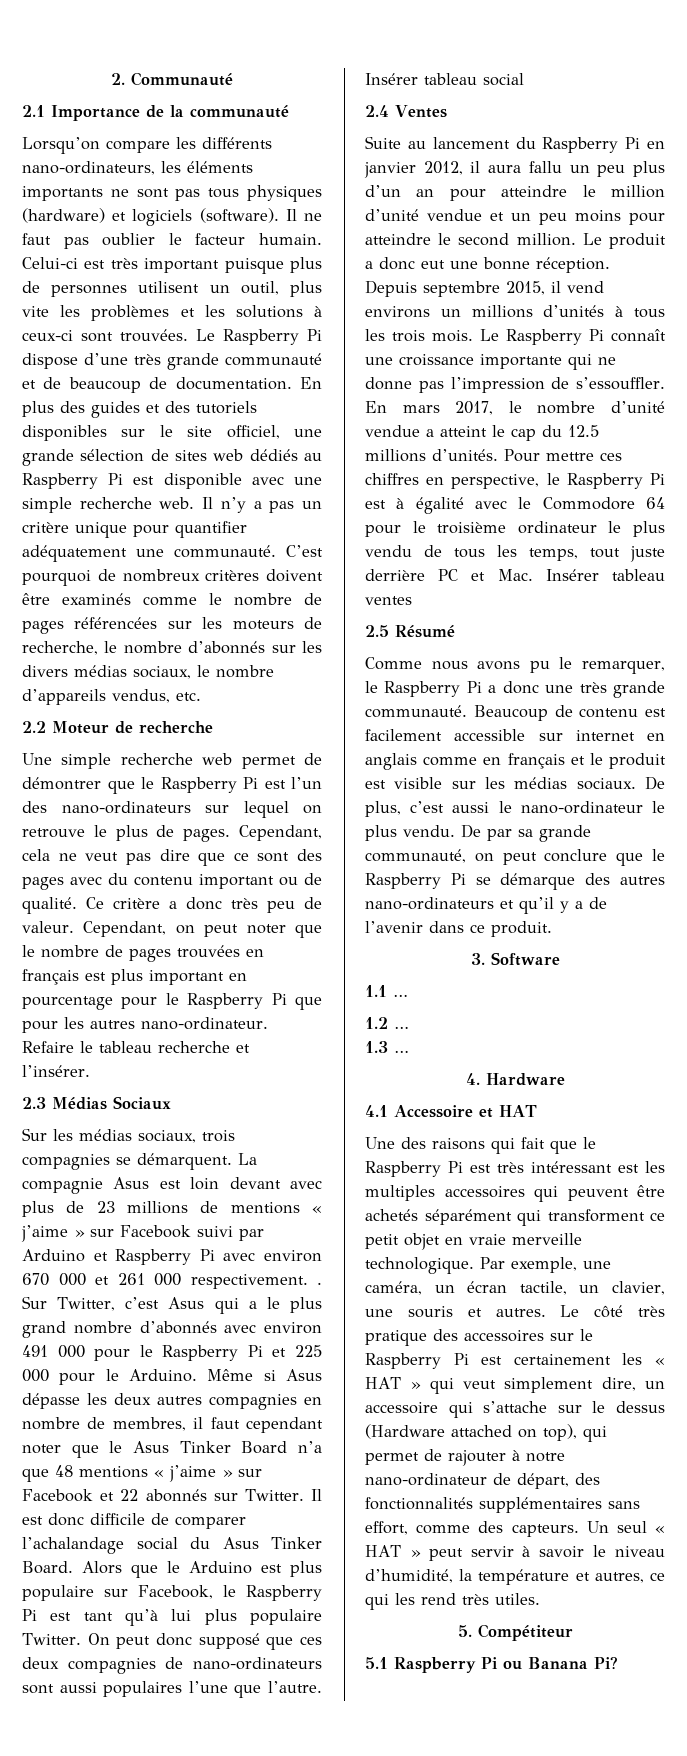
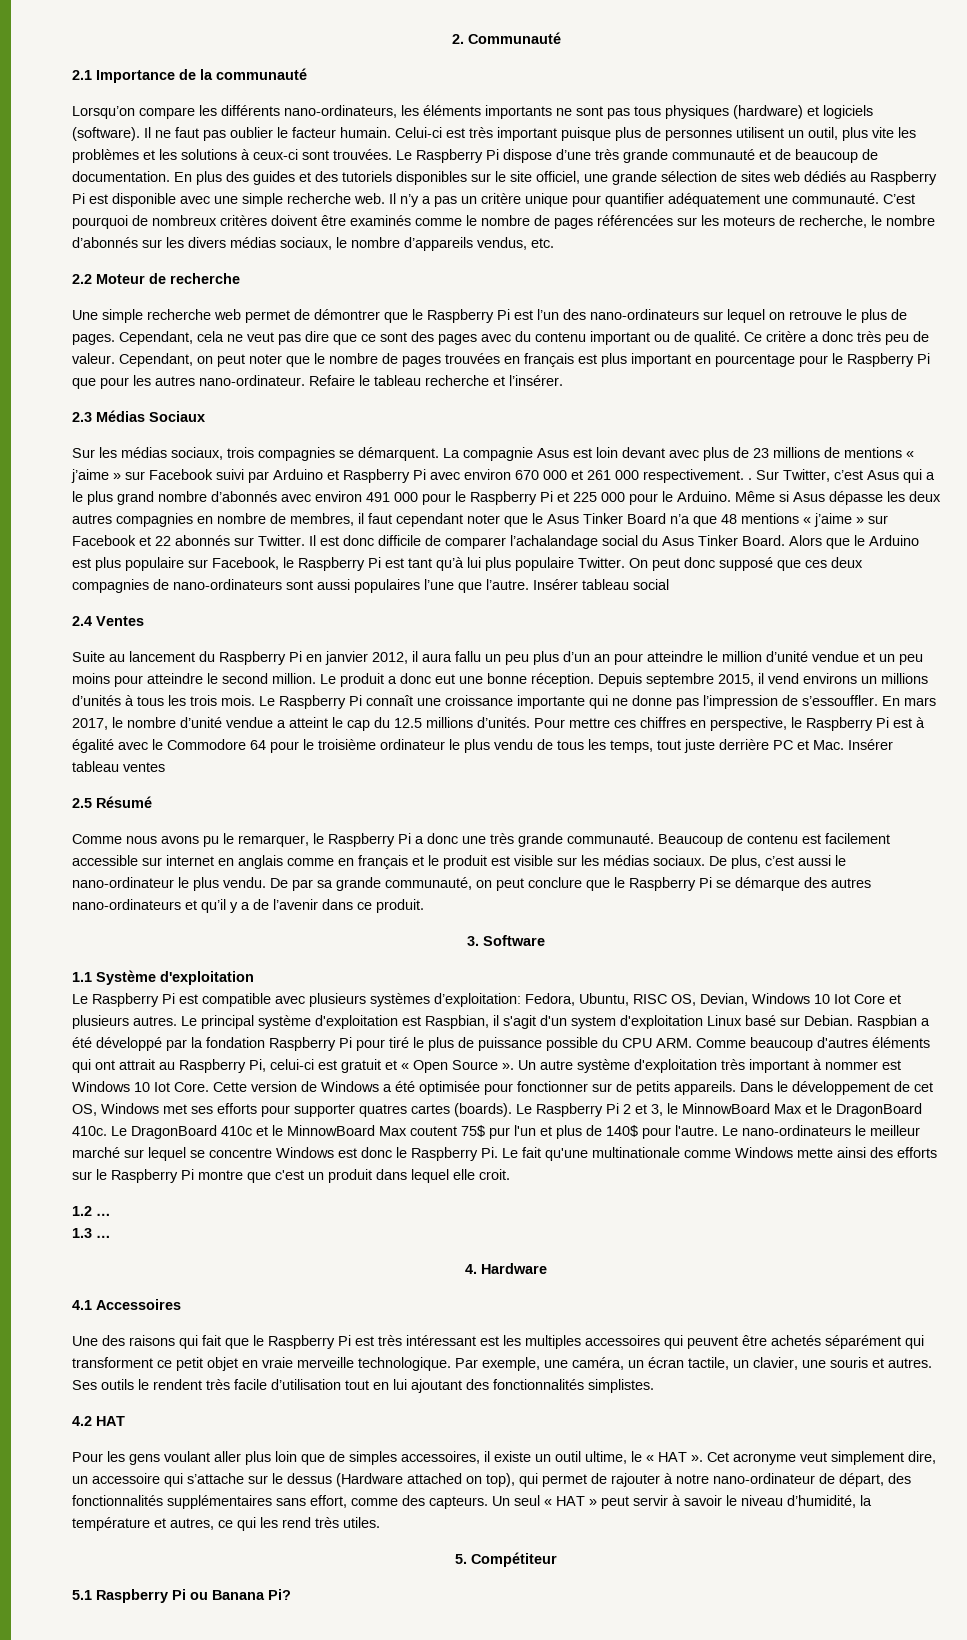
- 1.1 …
+ 1.1 Système d'exploitation
+ Le Raspberry Pi est compatible avec plusieurs systèmes d’exploitation: Fedora, Ubuntu, RISC OS, Devian, Windows 10 Iot Core et plusieurs autres. Le principal système d'exploitation est Raspbian, il s'agit d'un system d'exploitation Linux basé sur Debian. Raspbian a été développé par la fondation Raspberry Pi pour tiré le plus de puissance possible du CPU ARM. Comme beaucoup d'autres éléments qui ont attrait au Raspberry Pi, celui-ci est gratuit et « Open Source ». Un autre système d'exploitation très important à nommer est Windows 10 Iot Core. Cette version de Windows a été optimisée pour fonctionner sur de petits appareils. Dans le développement de cet OS, Windows met ses efforts pour supporter quatres cartes (boards). Le Raspberry Pi 2 et 3, le MinnowBoard Max et le DragonBoard 410c. Le DragonBoard 410c et le MinnowBoard Max coutent 75$ pur l'un et plus de 140$ pour l'autre. Le nano-ordinateurs le meilleur marché sur lequel se concentre Windows est donc le Raspberry Pi. Le fait qu'une multinationale comme Windows mette ainsi des efforts sur le Raspberry Pi montre que c'est un produit dans lequel elle croit.
- 4.1 Accessoire et HAT
+ 4.1 Accessoires
- Le côté très pratique des accessoires sur le Raspberry Pi est certainement les « HAT » qui veut simplement dire, un accessoire qui s’attache sur le dessus (Hardware attached on top), qui permet de rajouter à notre nano-ordinateur de départ, des fonctionnalités supplémentaires sans effort, comme des capteurs.
+ Ses outils le rendent très facile d’utilisation tout en lui ajoutant des fonctionnalités simplistes.
+ 4.2 HAT
+ Pour les gens voulant aller plus loin que de simples accessoires, il existe un outil ultime, le « HAT ». Cet acronyme veut simplement dire, un accessoire qui s’attache sur le dessus (Hardware attached on top), qui permet de rajouter à notre nano-ordinateur de départ, des fonctionnalités supplémentaires sans effort, comme des capteurs.

